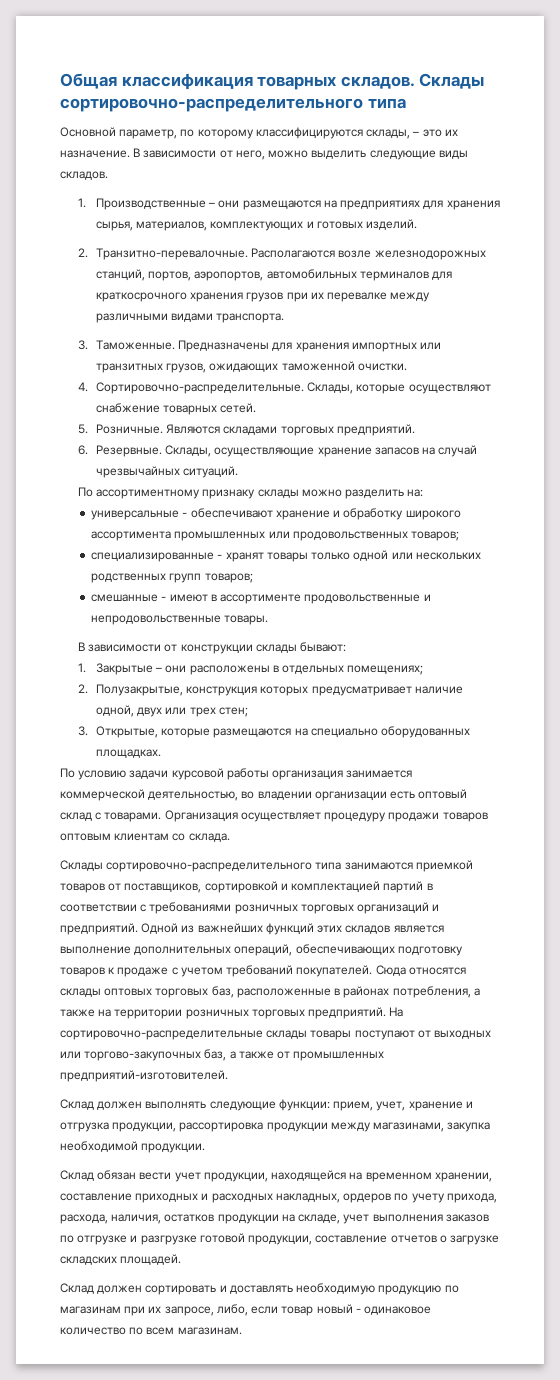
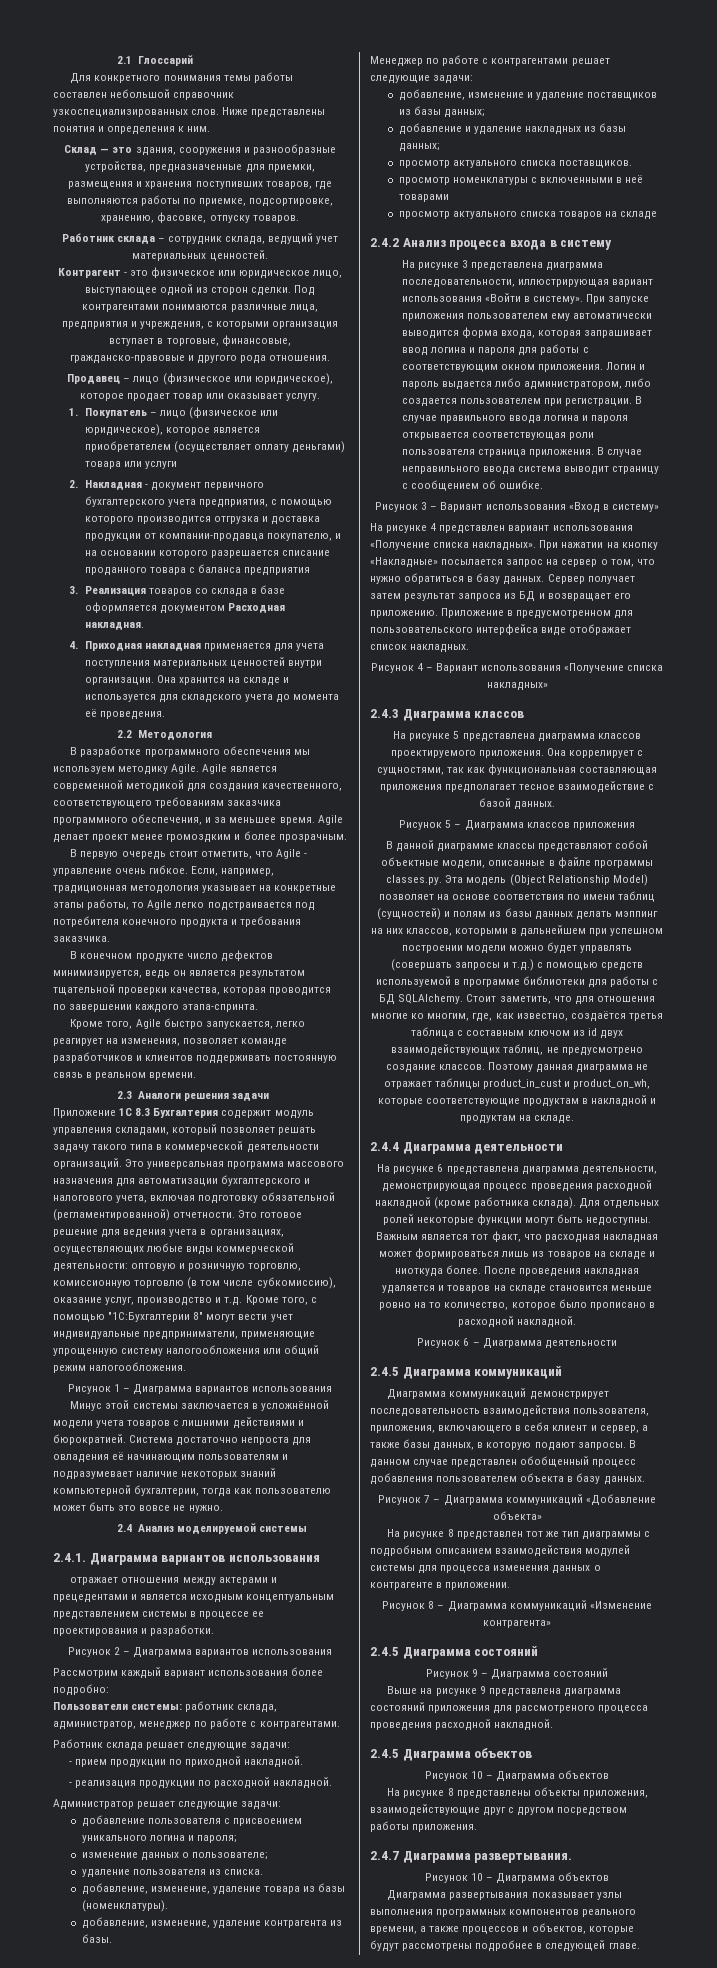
- Общая классификация товарных складов. Склады сортировочно-распределительного типа
- Основной параметр, по которому классифицируются склады, – это их назначение. В зависимости от него, можно выделить следующие виды складов.
- 1. Производственные – они размещаются на предприятиях для хранения сырья, материалов, комплектующих и готовых изделий.
- 2. Транзитно-перевалочные. Располагаются возле железнодорожных станций, портов, аэропортов, автомобильных терминалов для краткосрочного хранения грузов при их перевалке между различными видами транспорта.
- 3. Таможенные. Предназначены для хранения импортных или транзитных грузов, ожидающих таможенной очистки.
- 4. Сортировочно-распределительные. Склады, которые осуществляют снабжение товарных сетей.
- 5. Розничные. Являются складами торговых предприятий.
- 6. Резервные. Склады, осуществляющие хранение запасов на случай чрезвычайных ситуаций.
- По ассортиментному признаку склады можно разделить на:
- универсальные - обеспечивают хранение и обработку широкого ассортимента промышленных или продовольственных товаров;
- специализированные - хранят товары только одной или нескольких родственных групп товаров;
- смешанные - имеют в ассортименте продовольственные и непродовольственные товары.
- В зависимости от конструкции склады бывают:
- 1. Закрытые – они расположены в отдельных помещениях;
- 2. Полузакрытые, конструкция которых предусматривает наличие одной, двух или трех стен;
- 3. Открытые, которые размещаются на специально оборудованных площадках.
- По условию задачи курсовой работы организация занимается коммерческой деятельностью, во владении организации есть оптовый склад с товарами. Организация осуществляет процедуру продажи товаров оптовым клиентам со склада.
- Склады сортировочно-распределительного типа занимаются приемкой товаров от поставщиков, сортировкой и комплектацией партий в соответствии с требованиями розничных торговых организаций и предприятий. Одной из важнейших функций этих складов является выполнение дополнительных операций, обеспечивающих подготовку товаров к продаже с учетом требований покупателей. Сюда относятся склады оптовых торговых баз, расположенные в районах потребления, а также на территории розничных торговых предприятий. На сортировочно-распределительные склады товары поступают от выходных или торгово-закупочных баз, а также от промышленных предприятий-изготовителей.
- Склад должен выполнять следующие функции: прием, учет, хранение и отгрузка продукции, рассортировка продукции между магазинами, закупка необходимой продукции.
- Склад обязан вести учет продукции, находящейся на временном хранении, составление приходных и расходных накладных, ордеров по учету прихода, расхода, наличия, остатков продукции на складе, учет выполнения заказов по отгрузке и разгрузке готовой продукции, составление отчетов о загрузке складских площадей.
- Склад должен сортировать и доставлять необходимую продукцию по магазинам при их запросе, либо, если товар новый - одинаковое количество по всем магазинам.
+ 2.1 Глоссарий
+ Для конкретного понимания темы работы составлен небольшой справочник узкоспециализированных слов. Ниже представлены понятия и определения к ним.
+ Склад — это здания, сооружения и разнообразные устройства, предназначенные для приемки, размещения и хранения поступивших товаров, где выполняются работы по приемке, подсортировке, хранению, фасовке, отпуску товаров.
+ Работник склада – сотрудник склада, ведущий учет материальных ценностей.
+ Контрагент - это физическое или юридическое лицо, выступающее одной из сторон сделки. Под контрагентами понимаются различные лица, предприятия и учреждения, с которыми организация вступает в торговые, финансовые, гражданско-правовые и другого рода отношения.
+ Продавец – лицо (физическое или юридическое), которое продает товар или оказывает услугу.
+ 1. Покупатель – лицо (физическое или юридическое), которое является приобретателем (осуществляет оплату деньгами) товара или услуги
+ 2. Накладная - документ первичного бухгалтерского учета предприятия, с помощью которого производится отгрузка и доставка продукции от компании-продавца покупателю, и на основании которого разрешается списание проданного товара с баланса предприятия
+ 3. Реализация товаров со склада в базе оформляется документом Расходная накладная.
+ 4. Приходная накладная применяется для учета поступления материальных ценностей внутри организации. Она хранится на складе и используется для складского учета до момента её проведения.
+ 2.2 Методология
+ В разработке программного обеспечения мы используем методику Agile. Agile является современной методикой для создания качественного, соответствующего требованиям заказчика программного обеспечения, и за меньшее время. Agile делает проект менее громоздким и более прозрачным.
+ В первую очередь стоит отметить, что Agile - управление очень гибкое. Если, например, традиционная методология указывает на конкретные этапы работы, то Agile легко подстраивается под потребителя конечного продукта и требования заказчика.
+ В конечном продукте число дефектов минимизируется, ведь он является результатом тщательной проверки качества, которая проводится по завершении каждого этапа-спринта.
+ Кроме того, Agile быстро запускается, легко реагирует на изменения, позволяет команде разработчиков и клиентов поддерживать постоянную связь в реальном времени.
+ 2.3 Аналоги решения задачи
+ Приложение 1С 8.3 Бухгалтерия содержит модуль управления складами, который позволяет решать задачу такого типа в коммерческой деятельности организаций. Это универсальная программа массового назначения для автоматизации бухгалтерского и налогового учета, включая подготовку обязательной (регламентированной) отчетности. Это готовое решение для ведения учета в организациях, осуществляющих любые виды коммерческой деятельности: оптовую и розничную торговлю, комиссионную торговлю (в том числе субкомиссию), оказание услуг, производство и т.д. Кроме того, с помощью "1С:Бухгалтерии 8" могут вести учет индивидуальные предприниматели, применяющие упрощенную систему налогообложения или общий режим налогообложения.
+ Рисунок 1 – Диаграмма вариантов использования
+ Минус этой системы заключается в усложнённой модели учета товаров с лишними действиями и бюрократией. Система достаточно непроста для овладения её начинающим пользователям и подразумевает наличие некоторых знаний компьютерной бухгалтерии, тогда как пользователю может быть это вовсе не нужно.
+ 2.4 Анализ моделируемой системы
+ 2.4.1. Диаграмма вариантов использования
+ отражает отношения между актерами и прецедентами и является исходным концептуальным представлением системы в процессе ее проектирования и разработки.
+ Рисунок 2 – Диаграмма вариантов использования
+ Рассмотрим каждый вариант использования более подробно:
+ Пользователи системы: работник склада, администратор, менеджер по работе с контрагентами.
+ Работник склада решает следующие задачи:
+ - прием продукции по приходной накладной.
+ - реализация продукции по расходной накладной.
+ Администратор решает следующие задачи:
+ добавление пользователя с присвоением уникального логина и пароля;
+ изменение данных о пользователе;
+ удаление пользователя из списка.
+ добавление, изменение, удаление товара из базы (номенклатуры).
+ добавление, изменение, удаление контрагента из базы.
+ Менеджер по работе с контрагентами решает следующие задачи:
+ добавление, изменение и удаление поставщиков из базы данных;
+ добавление и удаление накладных из базы данных;
+ просмотр актуального списка поставщиков.
+ просмотр номенклатуры с включенными в неё товарами
+ просмотр актуального списка товаров на складе
+ 2.4.2 Анализ процесса входа в систему
+ На рисунке 3 представлена диаграмма последовательности, иллюстрирующая вариант использования «Войти в систему». При запуске приложения пользователем ему автоматически выводится форма входа, которая запрашивает ввод логина и пароля для работы с соответствующим окном приложения. Логин и пароль выдается либо администратором, либо создается пользователем при регистрации. В случае правильного ввода логина и пароля открывается соответствующая роли пользователя страница приложения. В случае неправильного ввода система выводит страницу с сообщением об ошибке.
+ Рисунок 3 – Вариант использования «Вход в систему»
+ На рисунке 4 представлен вариант использования «Получение списка накладных». При нажатии на кнопку «Накладные» посылается запрос на сервер о том, что нужно обратиться в базу данных. Сервер получает затем результат запроса из БД и возвращает его приложению. Приложение в предусмотренном для пользовательского интерфейса виде отображает список накладных.
+ Рисунок 4 – Вариант использования «Получение списка накладных»
+ 2.4.3 Диаграмма классов
+ На рисунке 5 представлена диаграмма классов проектируемого приложения. Она коррелирует с сущностями, так как функциональная составляющая приложения предполагает тесное взаимодействие с базой данных.
+ Рисунок 5 – Диаграмма классов приложения
+ В данной диаграмме классы представляют собой объектные модели, описанные в файле программы classes.py. Эта модель (Object Relationship Model) позволяет на основе соответствия по имени таблиц (сущностей) и полям из базы данных делать мэппинг на них классов, которыми в дальнейшем при успешном построении модели можно будет управлять (совершать запросы и т.д.) с помощью средств используемой в программе библиотеки для работы с БД SQLAlchemy. Стоит заметить, что для отношения многие ко многим, где, как известно, создаётся третья таблица с составным ключом из id двух взаимодействующих таблиц, не предусмотрено создание классов. Поэтому данная диаграмма не отражает таблицы product_in_cust и product_on_wh, которые соответствующие продуктам в накладной и продуктам на складе.
+ 2.4.4 Диаграмма деятельности
+ На рисунке 6 представлена диаграмма деятельности, демонстрирующая процесс проведения расходной накладной (кроме работника склада). Для отдельных ролей некоторые функции могут быть недоступны. Важным является тот факт, что расходная накладная может формироваться лишь из товаров на складе и ниоткуда более. После проведения накладная удаляется и товаров на складе становится меньше ровно на то количество, которое было прописано в расходной накладной.
+ Рисунок 6 – Диаграмма деятельности
+ 2.4.5 Диаграмма коммуникаций
+ Диаграмма коммуникаций демонстрирует последовательность взаимодействия пользователя, приложения, включающего в себя клиент и сервер, а также базы данных, в которую подают запросы. В данном случае представлен обобщенный процесс добавления пользователем объекта в базу данных.
+ Рисунок 7 – Диаграмма коммуникаций «Добавление объекта»
+ На рисунке 8 представлен тот же тип диаграммы с подробным описанием взаимодействия модулей системы для процесса изменения данных о контрагенте в приложении.
+ Рисунок 8 – Диаграмма коммуникаций «Изменение контрагента»
+ 2.4.5 Диаграмма состояний
+ Рисунок 9 – Диаграмма состояний
+ Выше на рисунке 9 представлена диаграмма состояний приложения для рассмотреного процесса проведения расходной накладной.
+ 2.4.5 Диаграмма объектов
+ Рисунок 10 – Диаграмма объектов
+ На рисунке 8 представлены объекты приложения, взаимодействующие друг с другом посредством работы приложения.
+ 2.4.7 Диаграмма развертывания.
+ Рисунок 10 – Диаграмма объектов
+ Диаграмма развертывания показывает узлы выполнения программных компонентов реального времени, а также процессов и объектов, которые будут рассмотрены подробнее в следующей главе.

